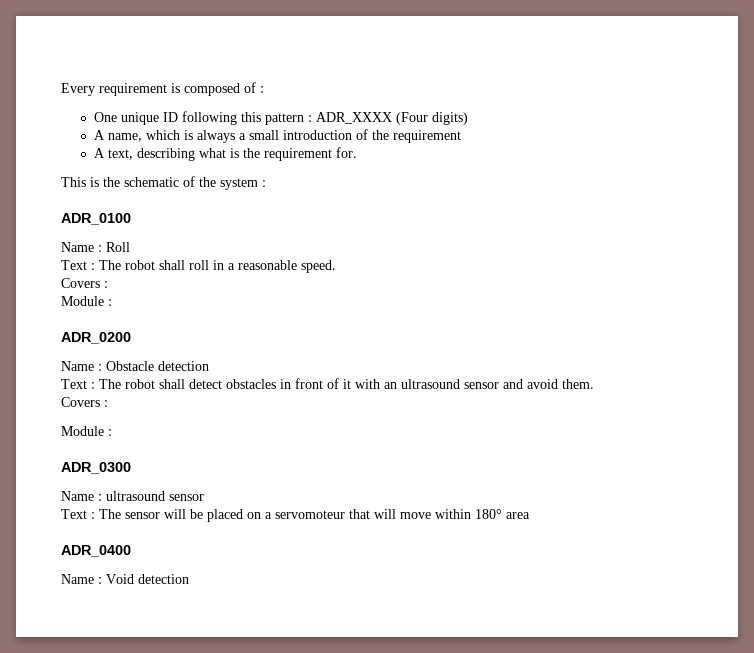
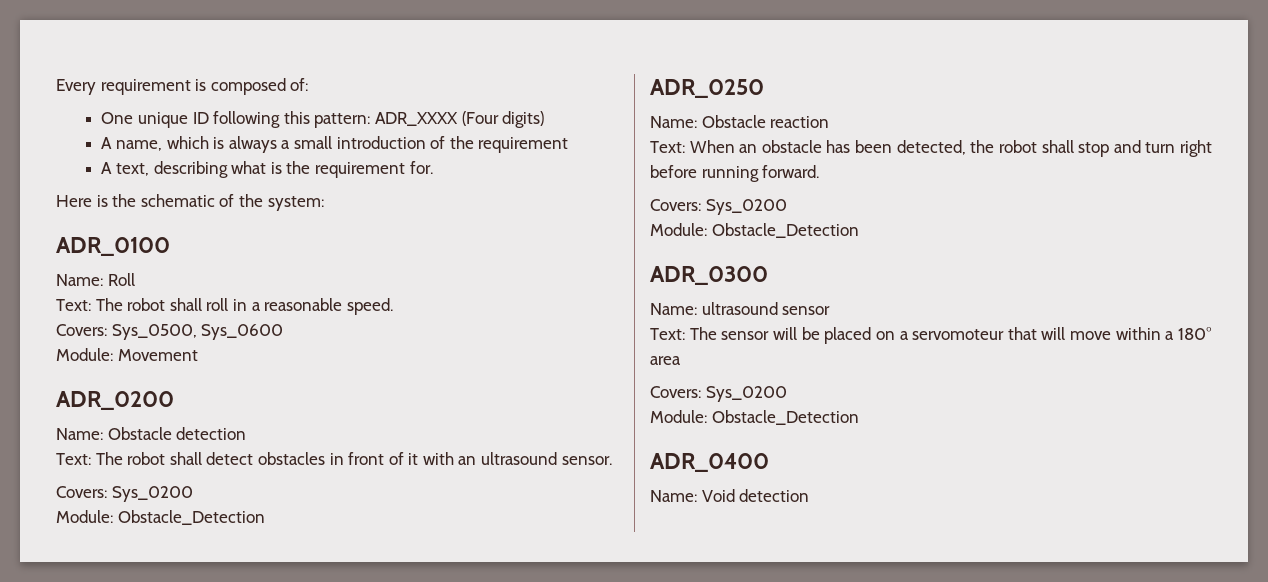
- Every requirement is composed of :
+ Every requirement is composed of:
- One unique ID following this pattern : ADR_XXXX (Four digits)
+ One unique ID following this pattern: ADR_XXXX (Four digits)
- This is the schematic of the system :
+ Here is the schematic of the system:
- Name : Roll
+ Name: Roll
- Text : The robot shall roll in a reasonable speed.
- Covers :
- Module :
+ Text: The robot shall roll in a reasonable speed.
+ Covers: Sys_0500, Sys_0600
+ Module: Movement
- Name : Obstacle detection
+ Name: Obstacle detection
- Text : The robot shall detect obstacles in front of it with an ultrasound sensor and avoid them.
- Covers :
- Module :
+ Text: The robot shall detect obstacles in front of it with an ultrasound sensor.
+ Covers: Sys_0200
+ Module: Obstacle_Detection
+ ADR_0250
+ Name: Obstacle reaction
+ Text: When an obstacle has been detected, the robot shall stop and turn right before running forward.
+ Covers: Sys_0200
+ Module: Obstacle_Detection
- Name : ultrasound sensor
+ Name: ultrasound sensor
- Text : The sensor will be placed on a servomoteur that will move within 180° area
+ Text: The sensor will be placed on a servomoteur that will move within a 180° area
+ Covers: Sys_0200
+ Module: Obstacle_Detection
- Name : Void detection
+ Name: Void detection

